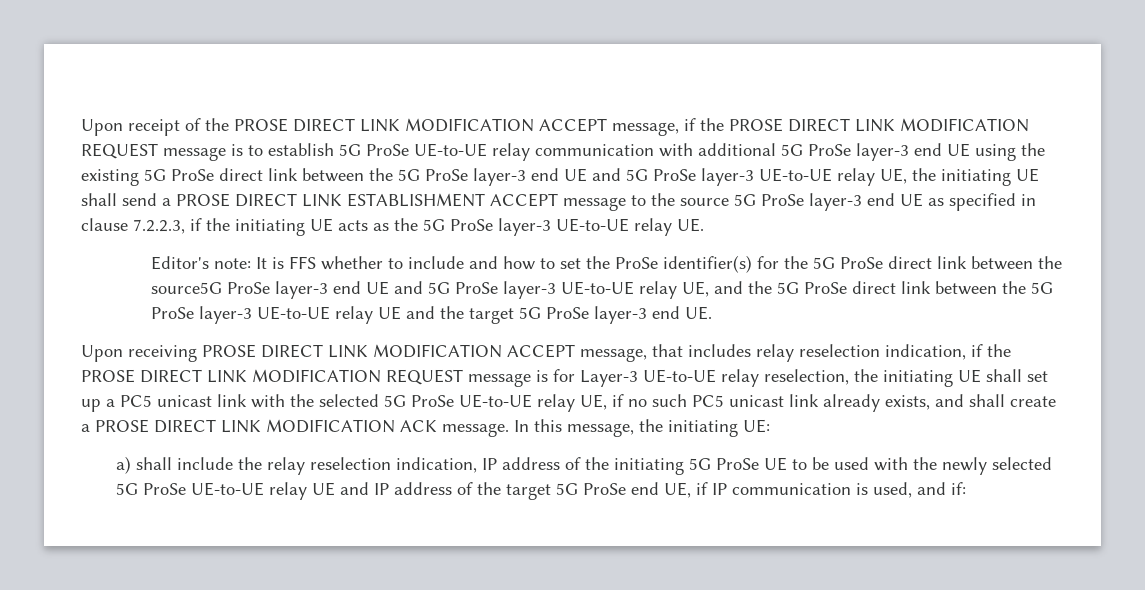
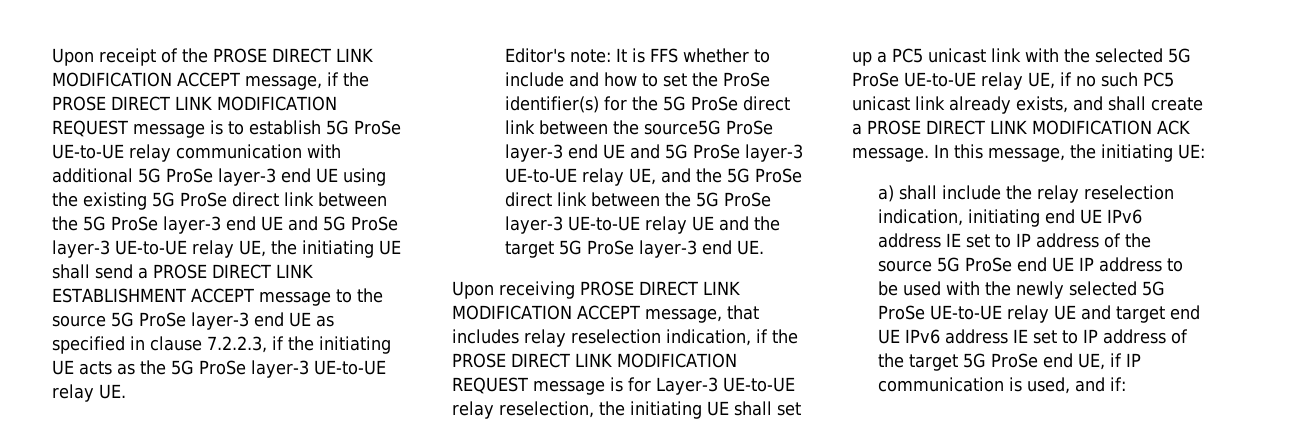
- a) shall include the relay reselection indication, IP address of the initiating 5G ProSe UE to be used with the newly selected 5G ProSe UE-to-UE relay UE and IP address of the target 5G ProSe end UE, if IP communication is used, and if:
+ a) shall include the relay reselection indication, initiating end UE IPv6 address IE set to IP address of the source 5G ProSe end UE IP address to be used with the newly selected 5G ProSe UE-to-UE relay UE and target end UE IPv6 address IE set to IP address of the target 5G ProSe end UE, if IP communication is used, and if:

